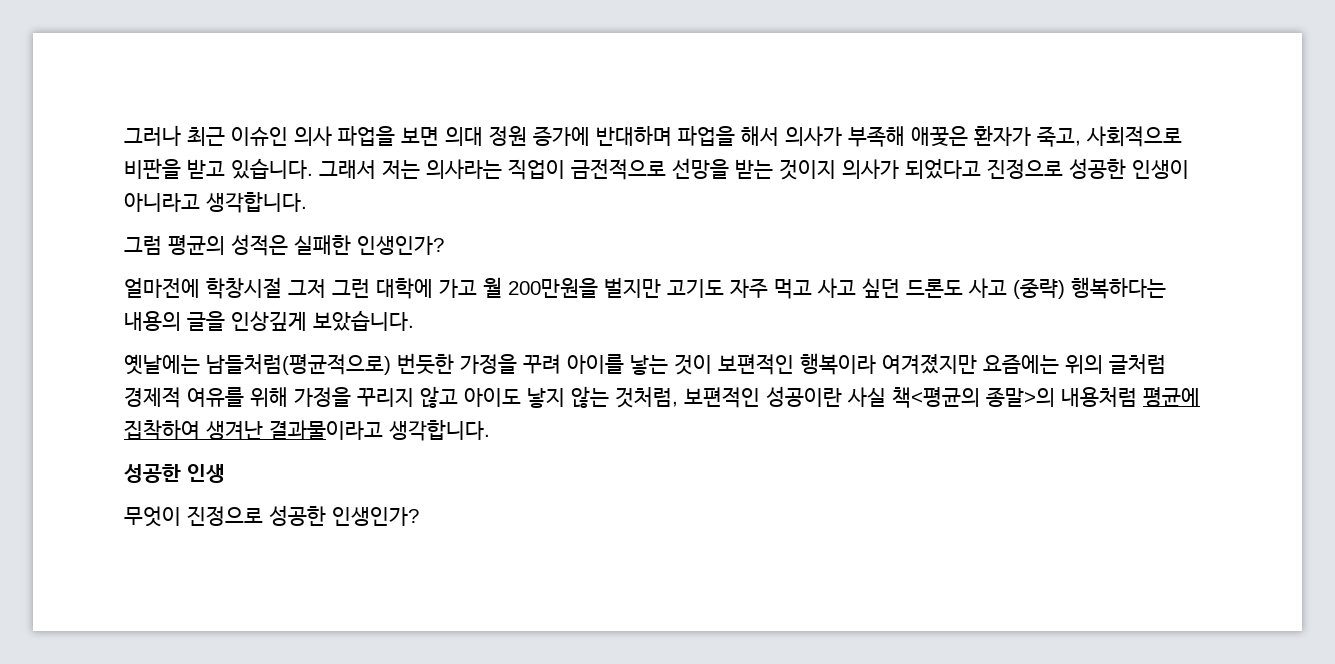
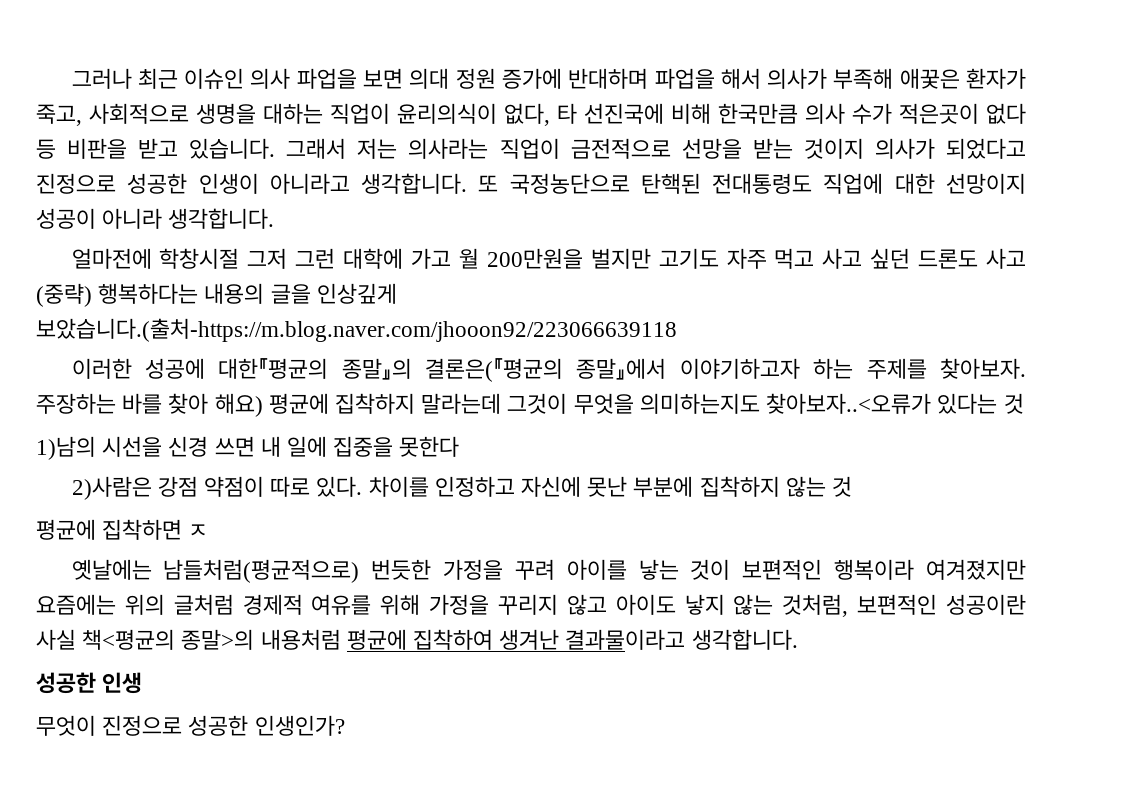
- 그러나 최근 이슈인 의사 파업을 보면 의대 정원 증가에 반대하며 파업을 해서 의사가 부족해 애꿎은 환자가 죽고, 사회적으로 비판을 받고 있습니다.
+ 그러나 최근 이슈인 의사 파업을 보면 의대 정원 증가에 반대하며 파업을 해서 의사가 부족해 애꿎은 환자가 죽고, 사회적으로 생명을 대하는 직업이 윤리의식이 없다, 타 선진국에 비해 한국만큼 의사 수가 적은곳이 없다 등 비판을 받고 있습니다.
- 그래서 저는 의사라는 직업이 금전적으로 선망을 받는 것이지 의사가 되었다고 진정으로 성공한 인생이 아니라고 생각합니다.
- 그럼 평균의 성적은 실패한 인생인가?
+ 그래서 저는 의사라는 직업이 금전적으로 선망을 받는 것이지 의사가 되었다고 진정으로 성공한 인생이 아니라고 생각합니다. 또 국정농단으로 탄핵된 전대통령도 직업에 대한 선망이지 성공이 아니라 생각합니다.
- 얼마전에 학창시절 그저 그런 대학에 가고 월 200만원을 벌지만 고기도 자주 먹고 사고 싶던 드론도 사고 (중략) 행복하다는 내용의 글을 인상깊게 보았습니다.
+ 얼마전에 학창시절 그저 그런 대학에 가고 월 200만원을 벌지만 고기도 자주 먹고 사고 싶던 드론도 사고 (중략) 행복하다는 내용의 글을 인상깊게 보았습니다.(출처-https://m.blog.naver.com/jhooon92/223066639118
+ 이러한 성공에 대한『평균의 종말』의 결론은(『평균의 종말』에서 이야기하고자 하는 주제를 찾아보자. 주장하는 바를 찾아 해요) 평균에 집착하지 말라는데 그것이 무엇을 의미하는지도 찾아보자..<오류가 있다는 것
+ 1)남의 시선을 신경 쓰면 내 일에 집중을 못한다
+ 2)사람은 강점 약점이 따로 있다. 차이를 인정하고 자신에 못난 부분에 집착하지 않는 것
+ 평균에 집착하면 ㅈ

